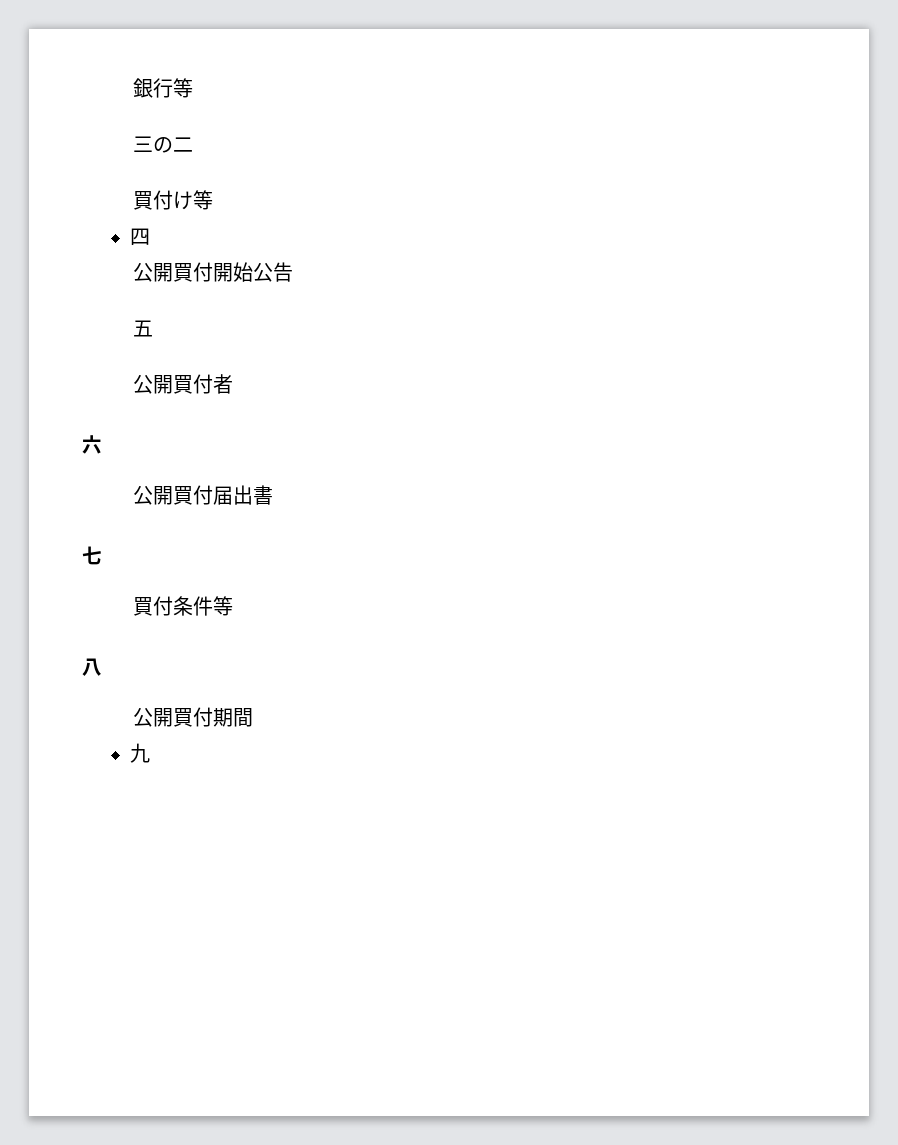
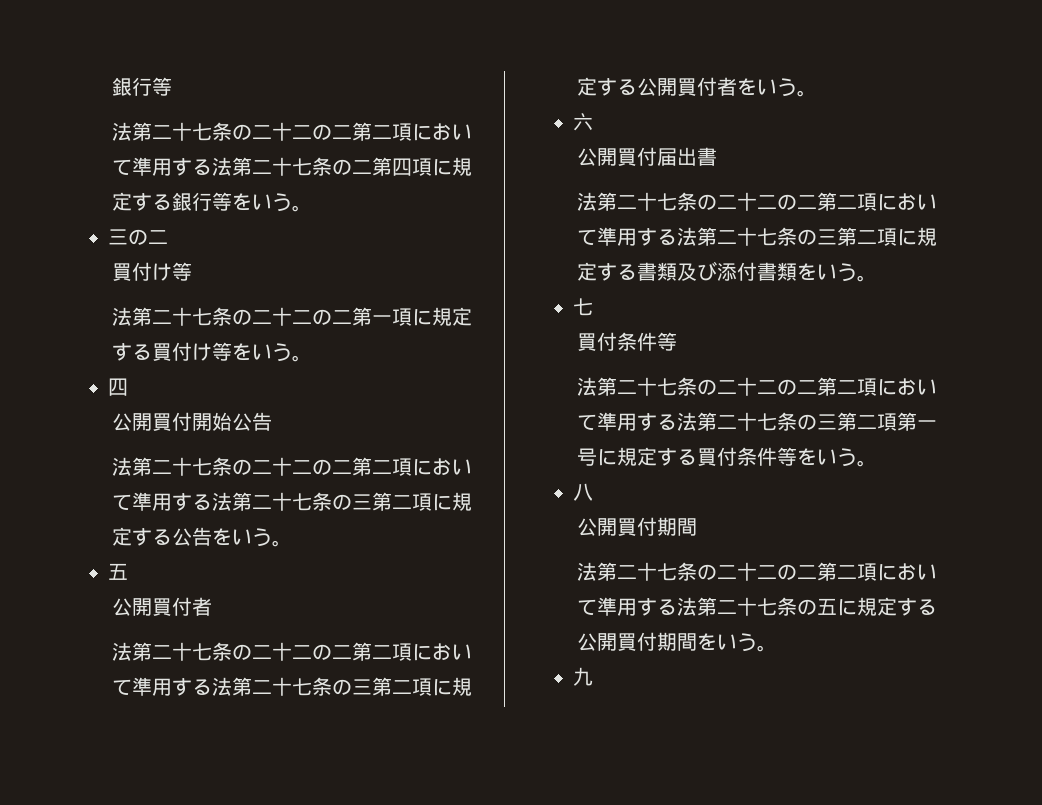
+ 法第二十七条の二十二の二第二項において準用する法第二十七条の二第四項に規定する銀行等をいう。
  三の二
  買付け等
+ 法第二十七条の二十二の二第一項に規定する買付け等をいう。
+ 法第二十七条の二十二の二第二項において準用する法第二十七条の三第二項に規定する公告をいう。
  五
  公開買付者
+ 法第二十七条の二十二の二第二項において準用する法第二十七条の三第二項に規定する公開買付者をいう。
  六
  公開買付届出書
+ 法第二十七条の二十二の二第二項において準用する法第二十七条の三第二項に規定する書類及び添付書類をいう。
  七
  買付条件等
+ 法第二十七条の二十二の二第二項において準用する法第二十七条の三第二項第一号に規定する買付条件等をいう。
  八
  公開買付期間
+ 法第二十七条の二十二の二第二項において準用する法第二十七条の五に規定する公開買付期間をいう。

